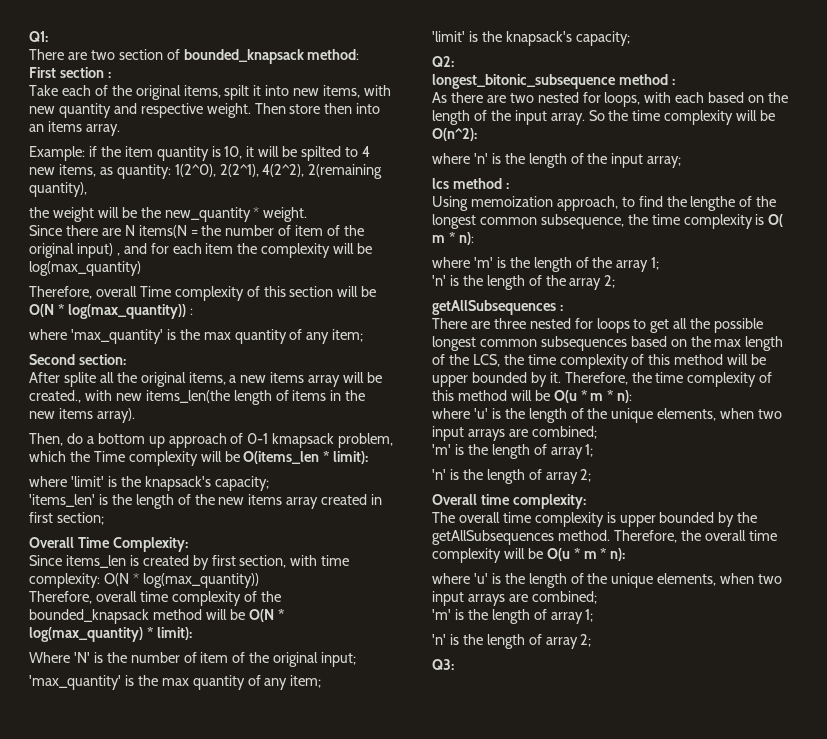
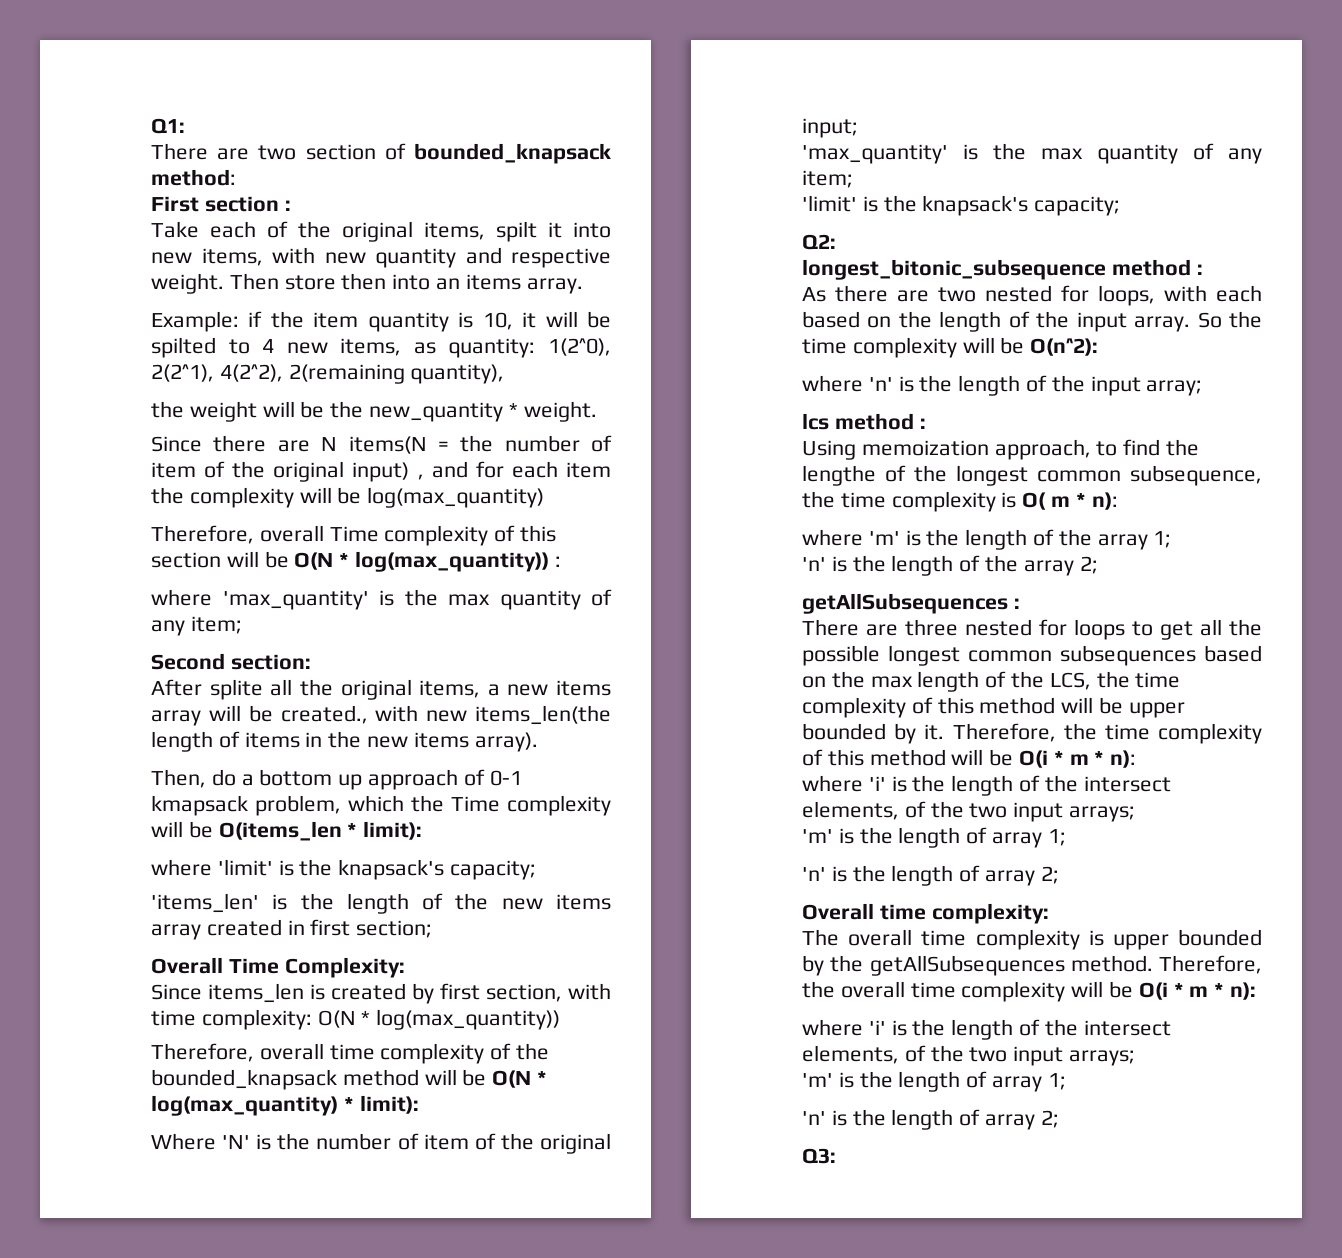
- Therefore, the time complexity of this method will be O(u * m * n):
- where 'u' is the length of the unique elements, when two input arrays are combined;
+ Therefore, the time complexity of this method will be O(i * m * n):
+ where 'i' is the length of the intersect elements, of the two input arrays;
- Therefore, the overall time complexity will be O(u * m * n):
- where 'u' is the length of the unique elements, when two input arrays are combined;
+ Therefore, the overall time complexity will be O(i * m * n):
+ where 'i' is the length of the intersect elements, of the two input arrays;

